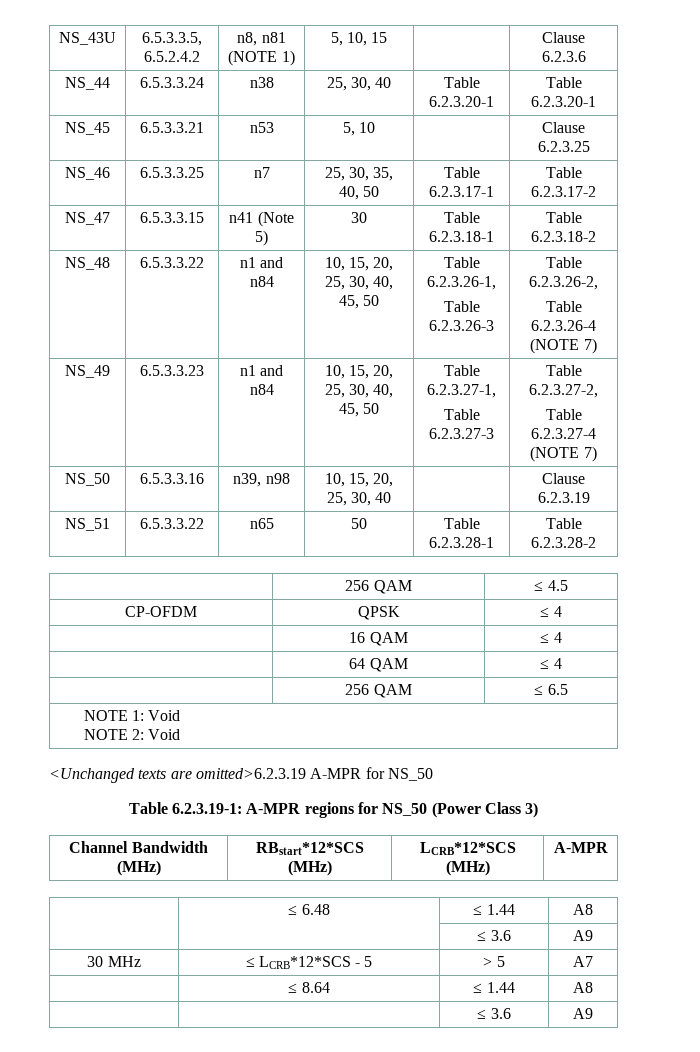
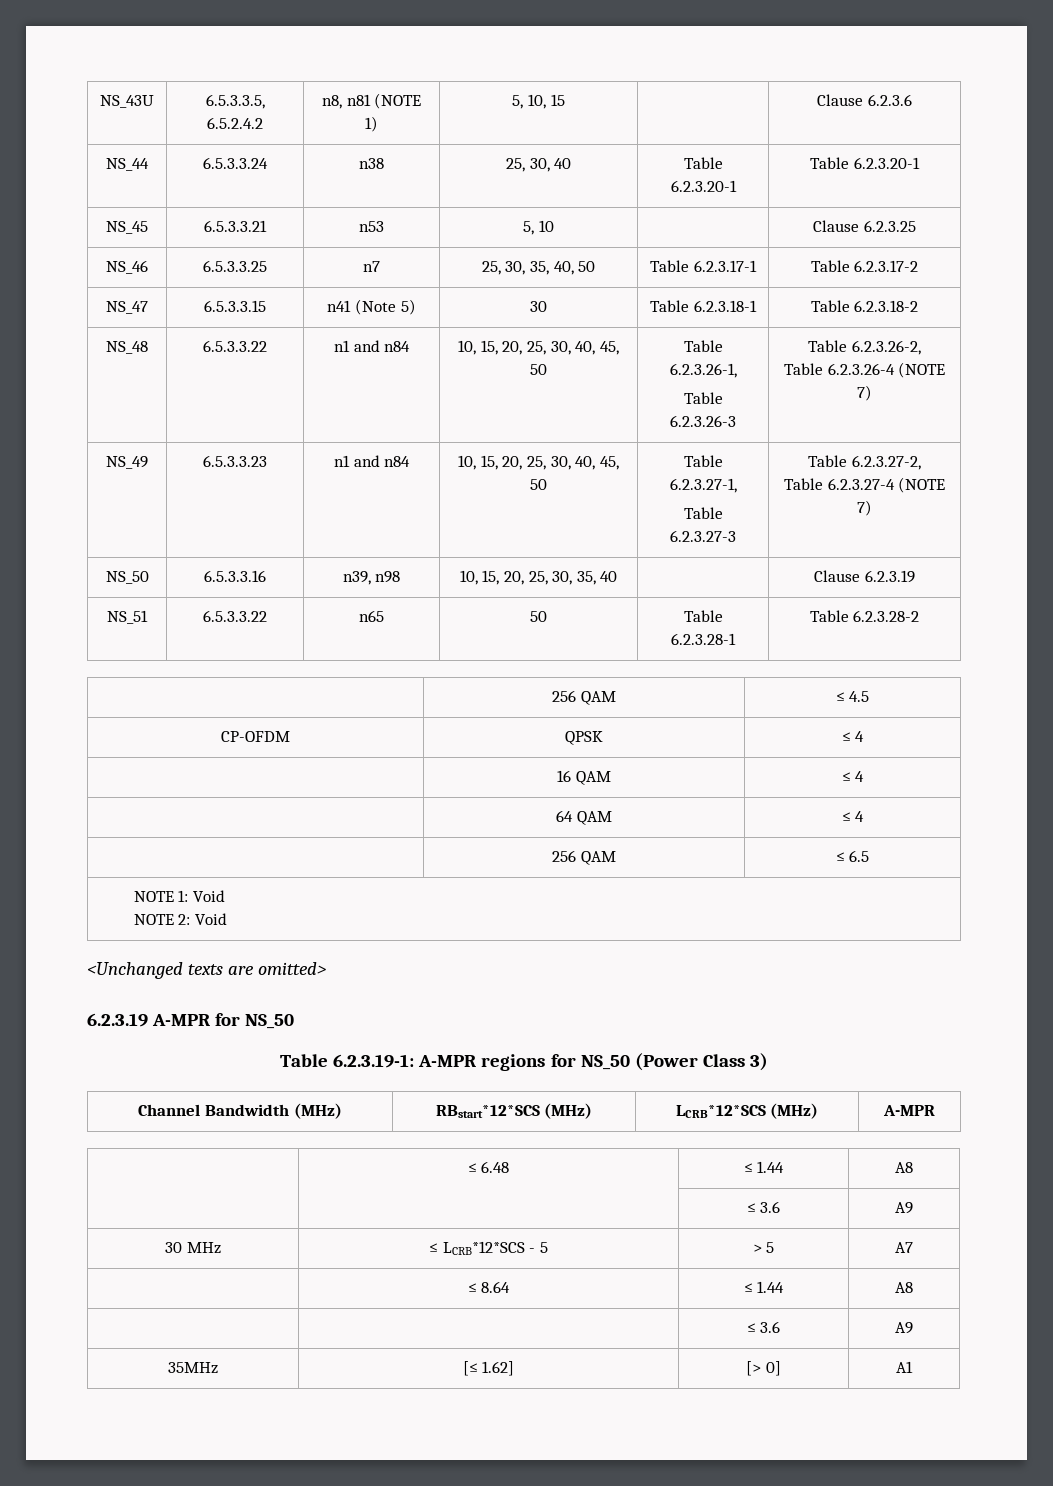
- NS_50 | 6.5.3.3.16 | n39, n98 | 10, 15, 20, 25, 30, 40 | | Clause 6.2.3.19
+ NS_50 | 6.5.3.3.16 | n39, n98 | 10, 15, 20, 25, 30, 35, 40 | | Clause 6.2.3.19
- <Unchanged texts are omitted>6.2.3.19 A-MPR for NS_50
+ <Unchanged texts are omitted>
+ 6.2.3.19 A-MPR for NS_50
+ 35MHz | [≤ 1.62] | [> 0] | A1

